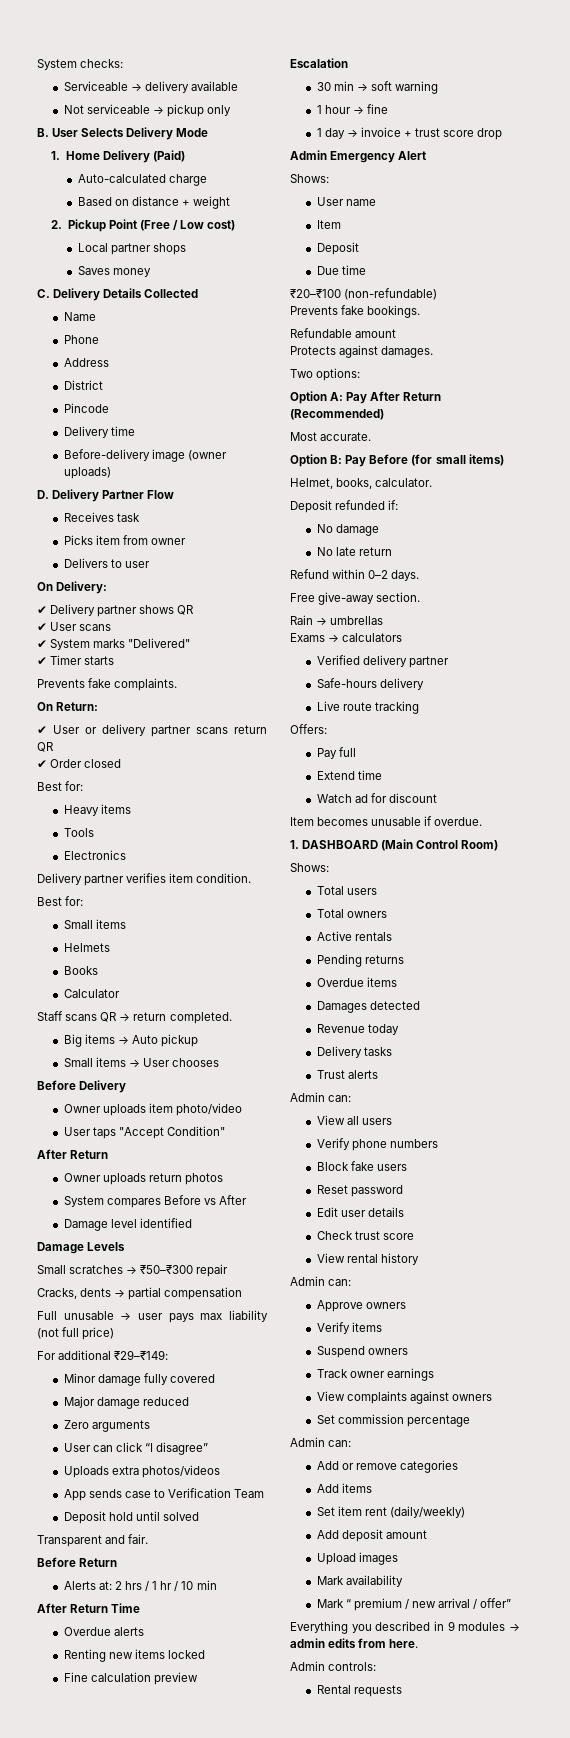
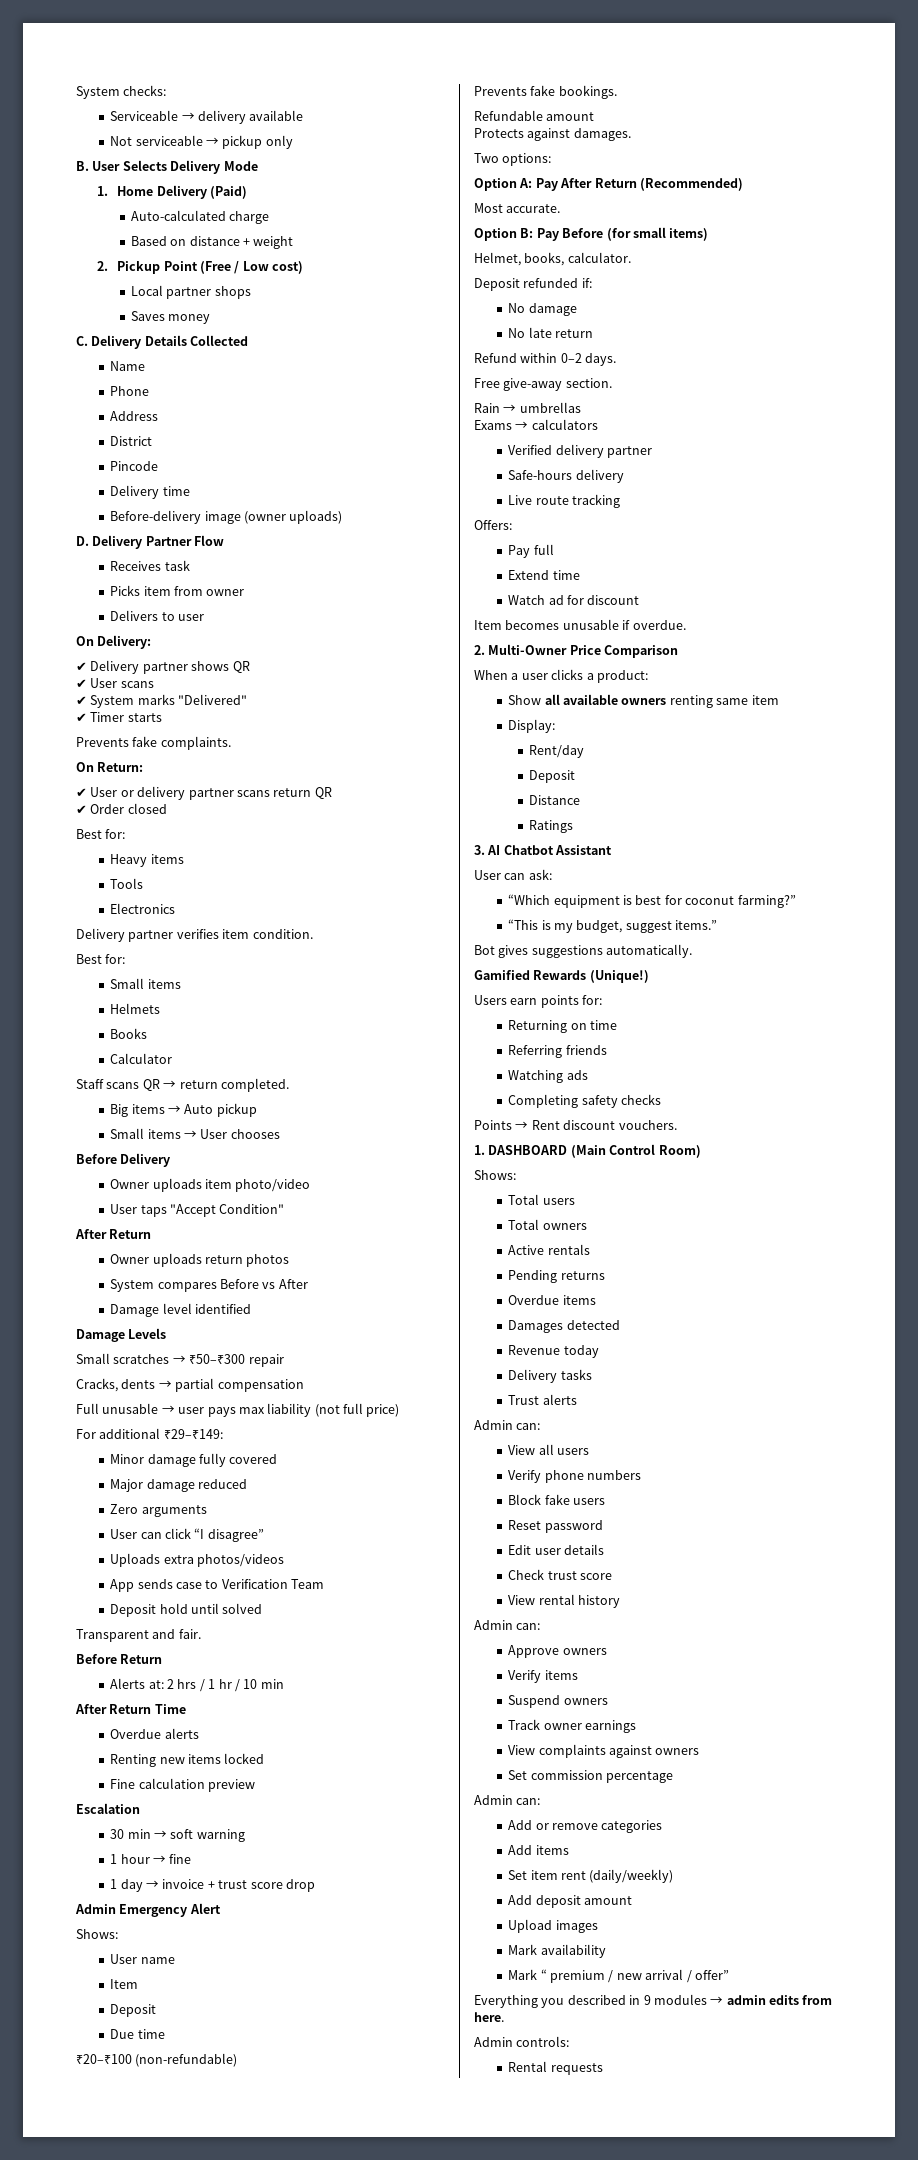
+ 2. Multi-Owner Price Comparison
+ When a user clicks a product:
+ Show all available owners renting same item
+ Display:
+ Rent/day
+ Deposit
+ Distance
+ Ratings
+ 3. AI Chatbot Assistant
+ User can ask:
+ “Which equipment is best for coconut farming?”
+ “This is my budget, suggest items.”
+ Bot gives suggestions automatically.
+ Gamified Rewards (Unique!)
+ Users earn points for:
+ Returning on time
+ Referring friends
+ Watching ads
+ Completing safety checks
+ Points → Rent discount vouchers.

